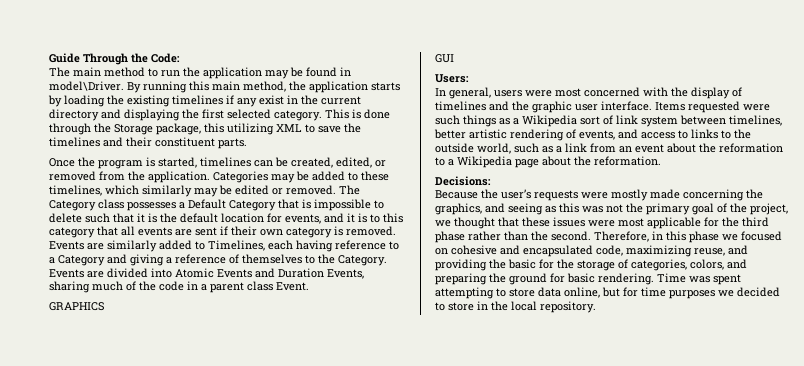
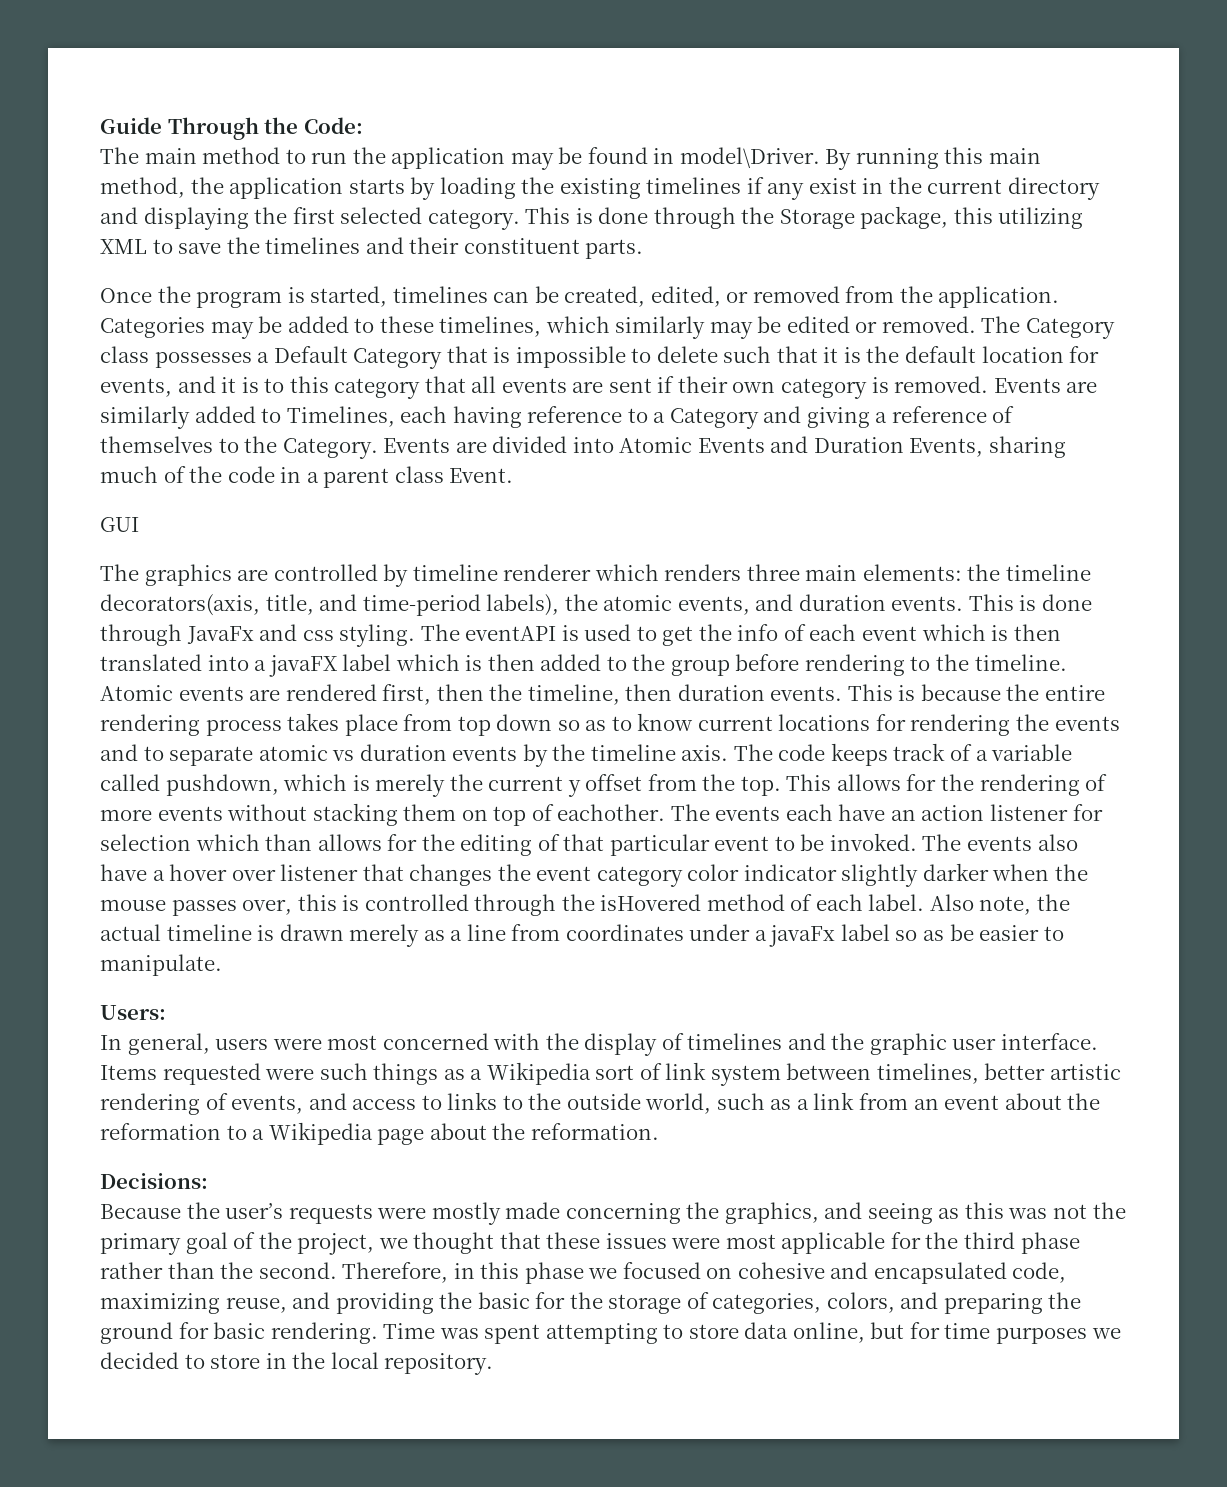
- GRAPHICS
  GUI
+ The graphics are controlled by timeline renderer which renders three main elements: the timeline decorators(axis, title, and time-period labels), the atomic events, and duration events. This is done through JavaFx and css styling. The eventAPI is used to get the info of each event which is then translated into a javaFX label which is then added to the group before rendering to the timeline. Atomic events are rendered first, then the timeline, then duration events. This is because the entire rendering process takes place from top down so as to know current locations for rendering the events and to separate atomic vs duration events by the timeline axis. The code keeps track of a variable called pushdown, which is merely the current y offset from the top. This allows for the rendering of more events without stacking them on top of eachother. The events each have an action listener for selection which than allows for the editing of that particular event to be invoked. The events also have a hover over listener that changes the event category color indicator slightly darker when the mouse passes over, this is controlled through the isHovered method of each label. Also note, the actual timeline is drawn merely as a line from coordinates under a javaFx label so as be easier to manipulate.

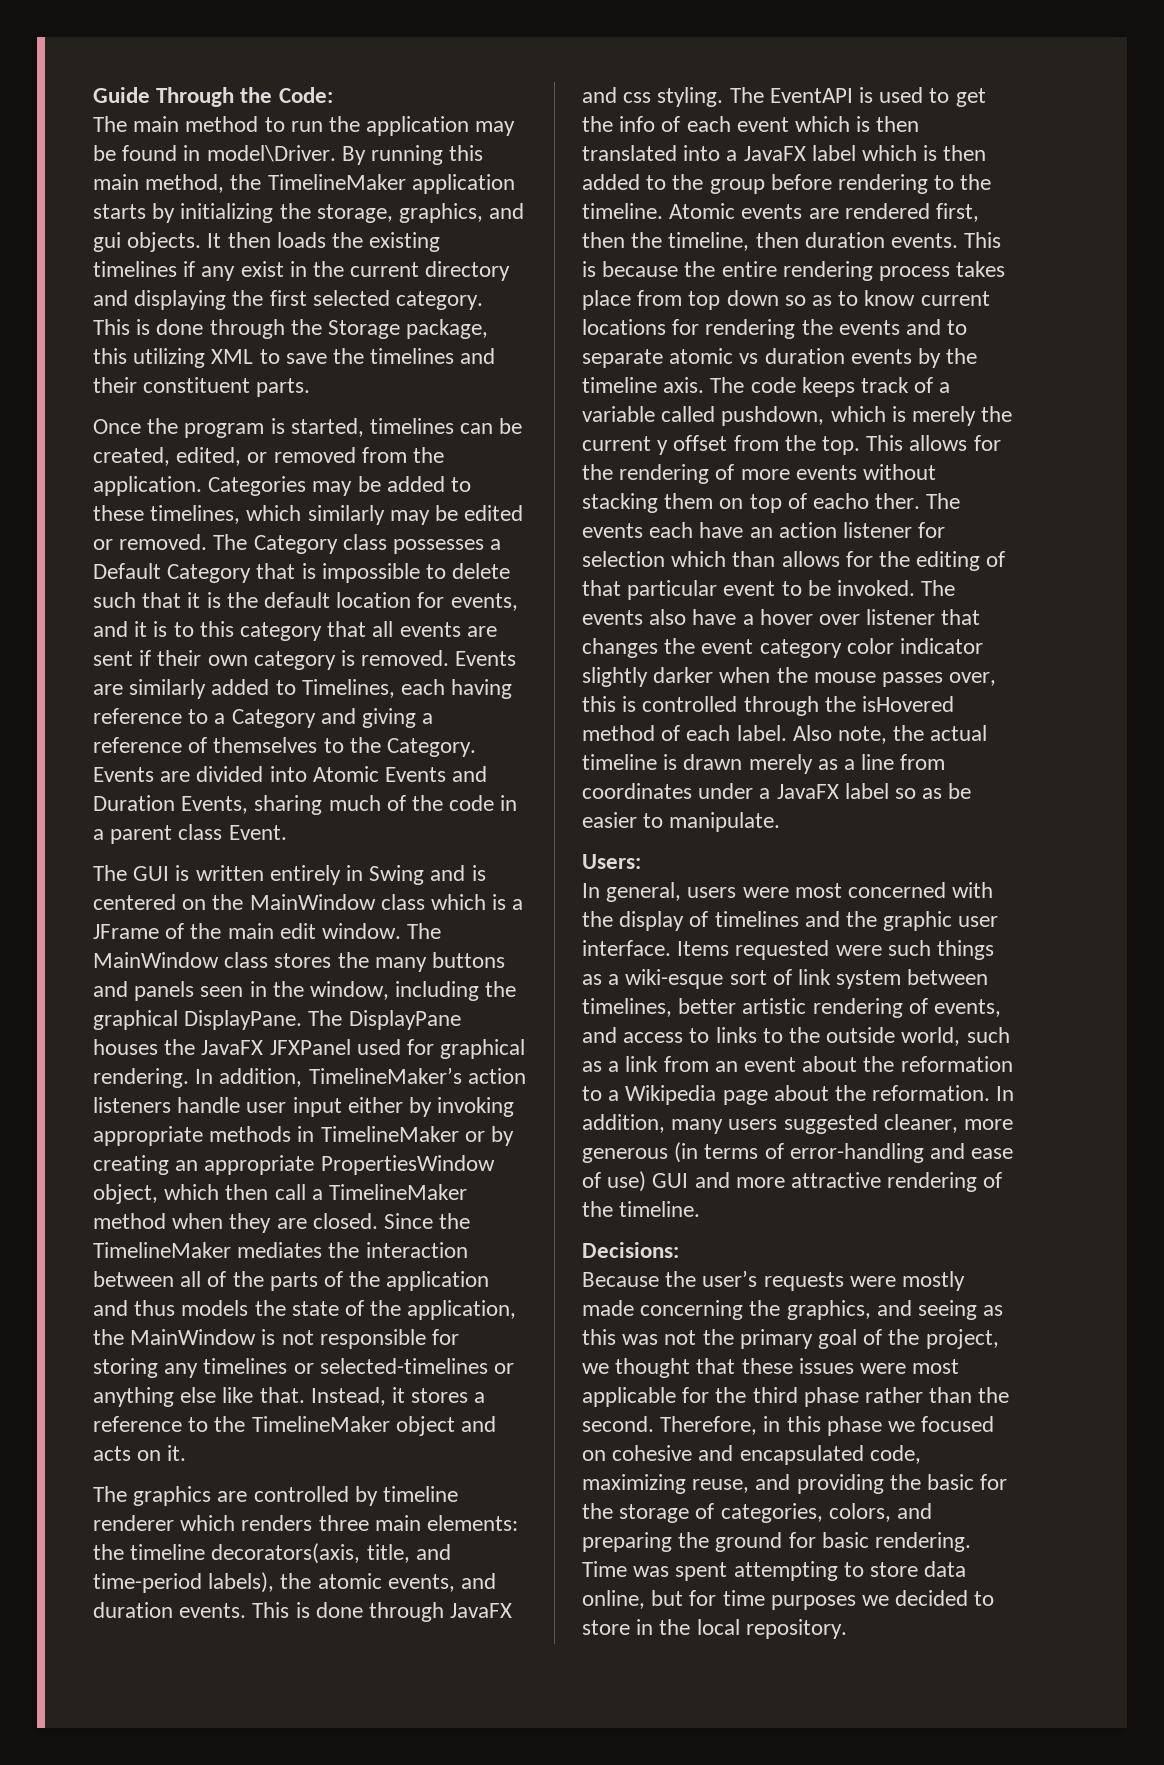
- By running this main method, the application starts by loading the existing timelines if any exist in the current directory and displaying the first selected category.
+ By running this main method, the TimelineMaker application starts by initializing the storage, graphics, and gui objects. It then loads the existing timelines if any exist in the current directory and displaying the first selected category.
- GUI
+ The GUI is written entirely in Swing and is centered on the MainWindow class which is a JFrame of the main edit window. The MainWindow class stores the many buttons and panels seen in the window, including the graphical DisplayPane. The DisplayPane houses the JavaFX JFXPanel used for graphical rendering. In addition, TimelineMaker’s action listeners handle user input either by invoking appropriate methods in TimelineMaker or by creating an appropriate PropertiesWindow object, which then call a TimelineMaker method when they are closed. Since the TimelineMaker mediates the interaction between all of the parts of the application and thus models the state of the application, the MainWindow is not responsible for storing any timelines or selected-timelines or anything else like that. Instead, it stores a reference to the TimelineMaker object and acts on it.
- This is done through JavaFx and css styling.
+ This is done through JavaFX and css styling.
- The eventAPI is used to get the info of each event which is then translated into a javaFX label which is then added to the group before rendering to the timeline.
+ The EventAPI is used to get the info of each event which is then translated into a JavaFX label which is then added to the group before rendering to the timeline.
- This allows for the rendering of more events without stacking them on top of eachother.
+ This allows for the rendering of more events without stacking them on top of eacho ther.
- Also note, the actual timeline is drawn merely as a line from coordinates under a javaFx label so as be easier to manipulate.
+ Also note, the actual timeline is drawn merely as a line from coordinates under a JavaFX label so as be easier to manipulate.
- Items requested were such things as a Wikipedia sort of link system between timelines, better artistic rendering of events, and access to links to the outside world, such as a link from an event about the reformation to a Wikipedia page about the reformation.
+ Items requested were such things as a wiki-esque sort of link system between timelines, better artistic rendering of events, and access to links to the outside world, such as a link from an event about the reformation to a Wikipedia page about the reformation. In addition, many users suggested cleaner, more generous (in terms of error-handling and ease of use) GUI and more attractive rendering of the timeline.

